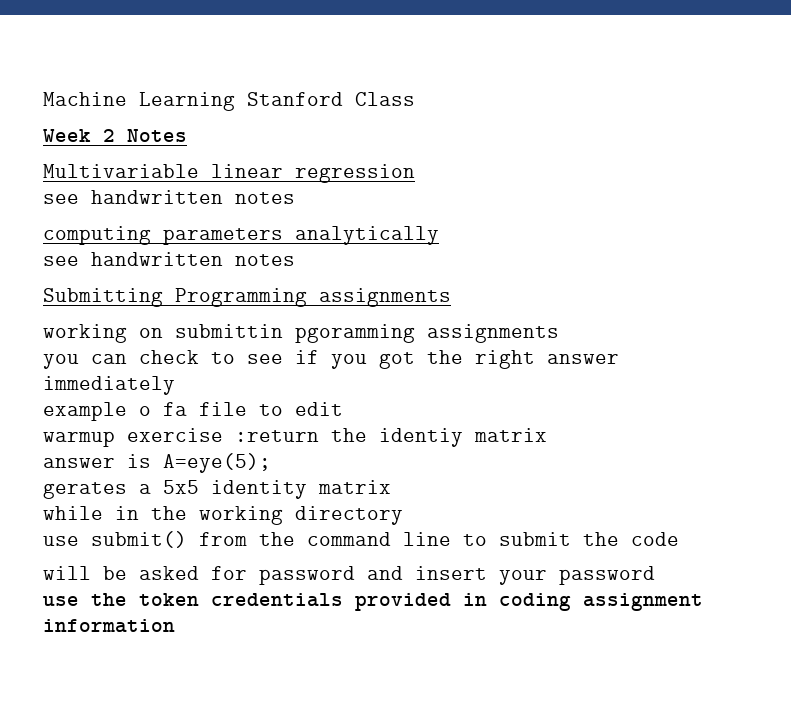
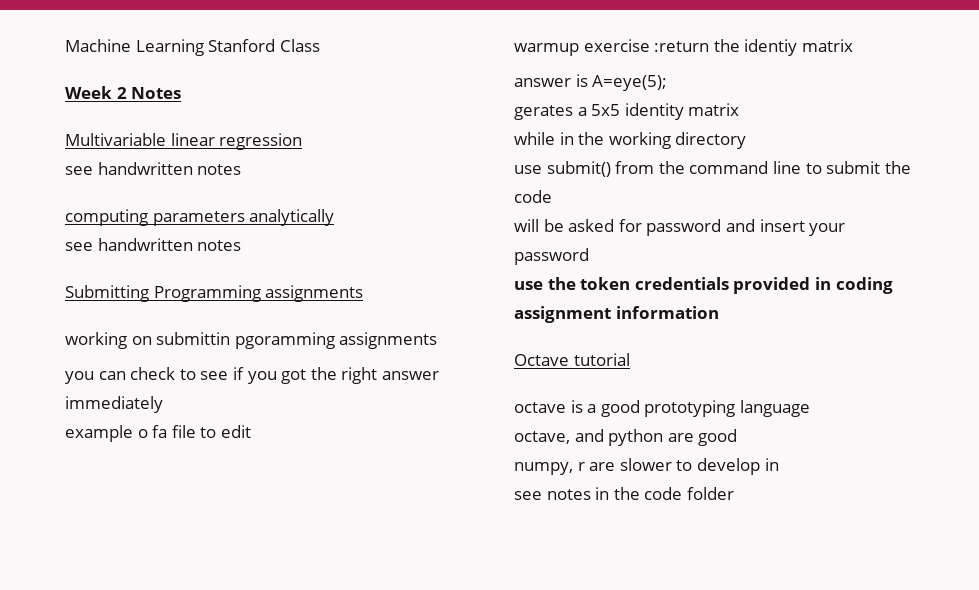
+ Octave tutorial
+ octave is a good prototyping language
+ octave, and python are good
+ numpy, r are slower to develop in
+ see notes in the code folder

